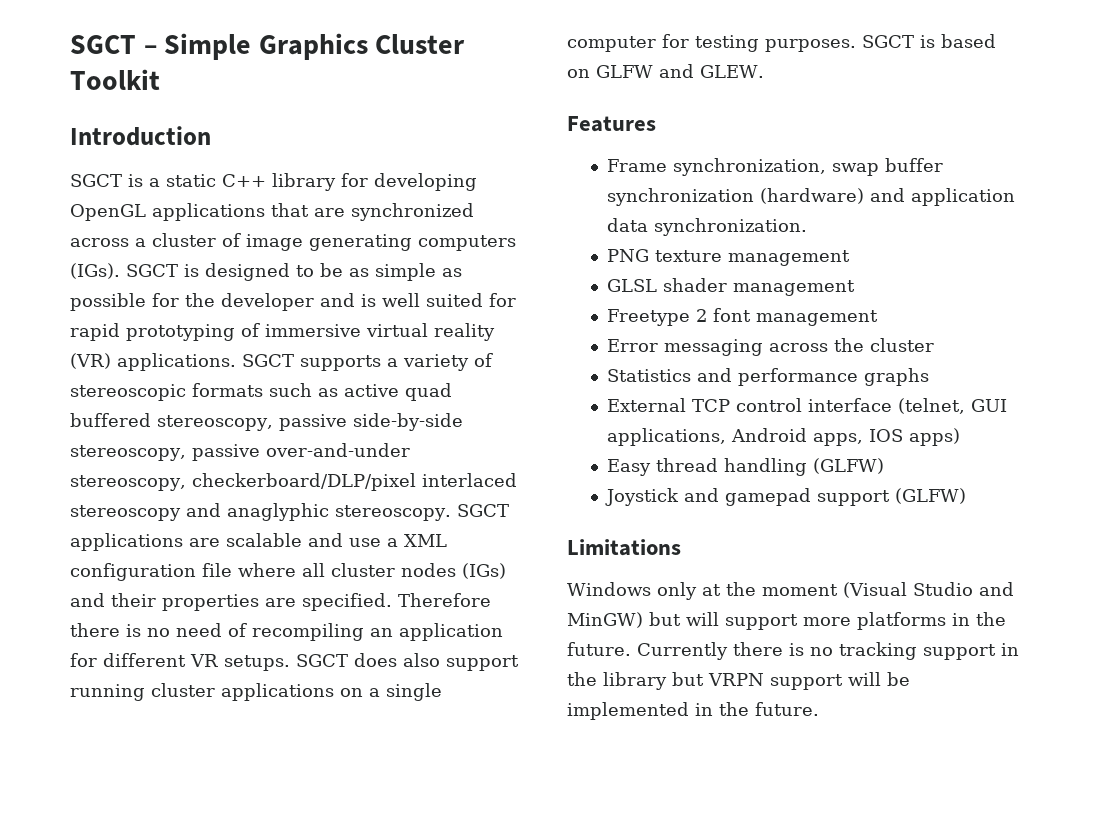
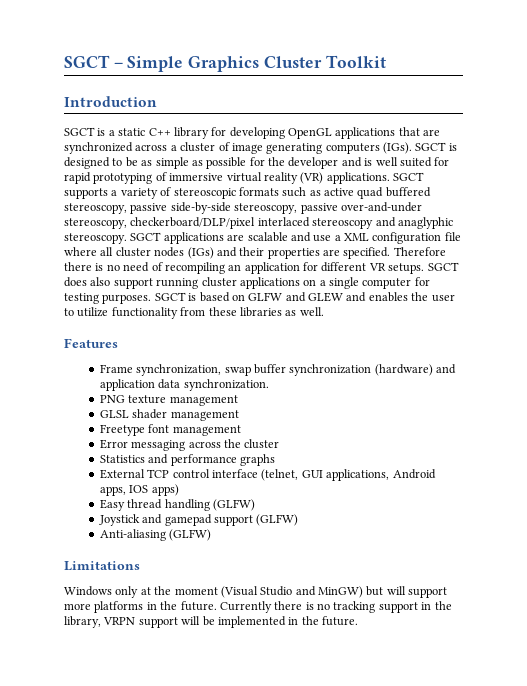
- SGCT is based on GLFW and GLEW.
+ SGCT is based on GLFW and GLEW and enables the user to utilize functionality from these libraries as well.
- Freetype 2 font management
+ Freetype font management
+ Anti-aliasing (GLFW)
- Currently there is no tracking support in the library but VRPN support will be implemented in the future.
+ Currently there is no tracking support in the library, VRPN support will be implemented in the future.

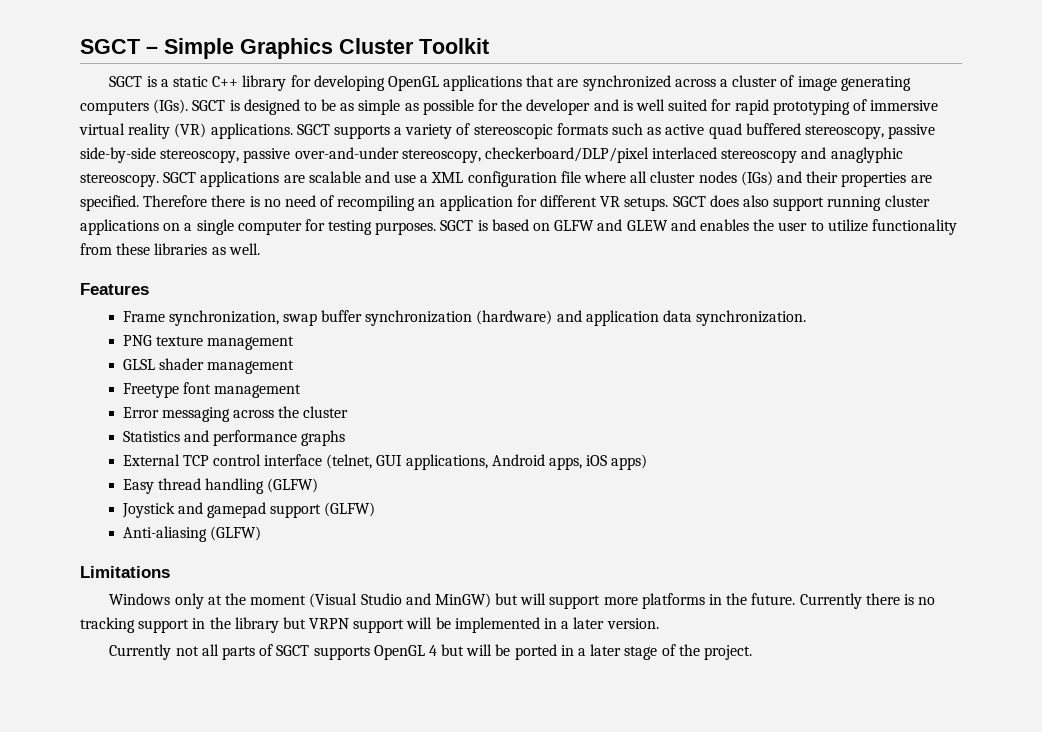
- Introduction
- External TCP control interface (telnet, GUI applications, Android apps, IOS apps)
+ External TCP control interface (telnet, GUI applications, Android apps, iOS apps)
- Currently there is no tracking support in the library, VRPN support will be implemented in the future.
+ Currently there is no tracking support in the library but VRPN support will be implemented in a later version.
+ Currently not all parts of SGCT supports OpenGL 4 but will be ported in a later stage of the project.

